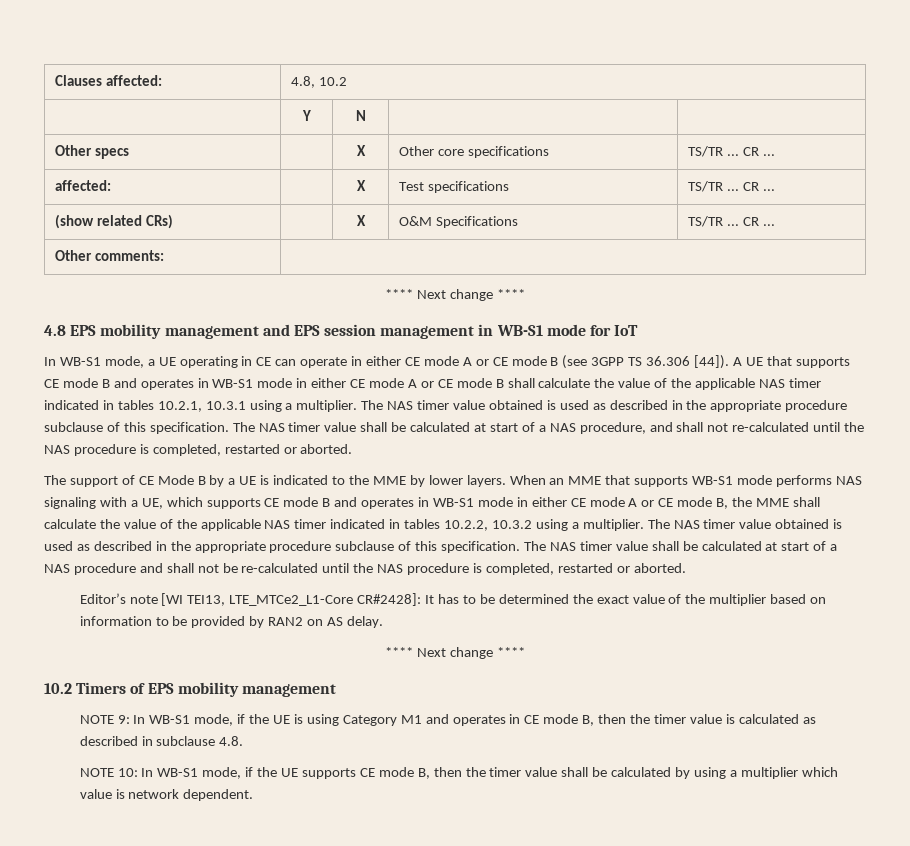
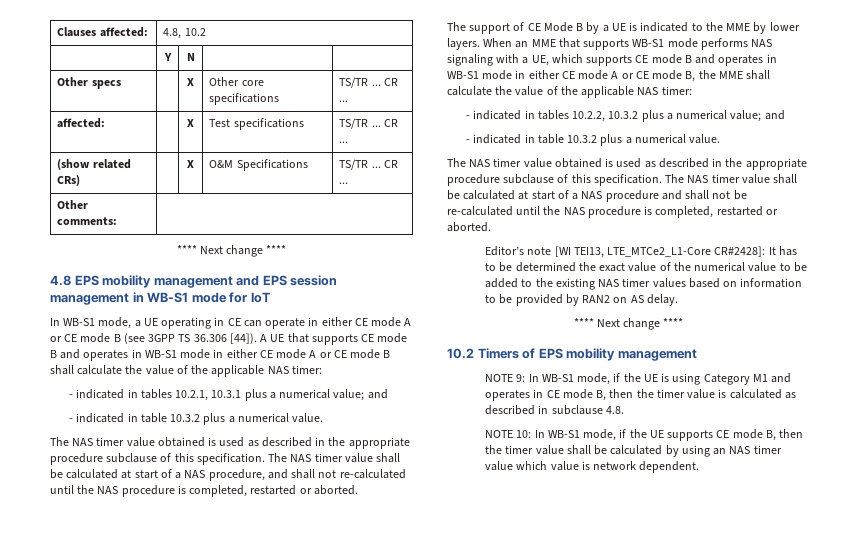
- A UE that supports CE mode B and operates in WB-S1 mode in either CE mode A or CE mode B shall calculate the value of the applicable NAS timer indicated in tables 10.2.1, 10.3.1 using a multiplier. The NAS timer value obtained is used as described in the appropriate procedure subclause of this specification.
+ A UE that supports CE mode B and operates in WB-S1 mode in either CE mode A or CE mode B shall calculate the value of the applicable NAS timer:
+ - indicated in tables 10.2.1, 10.3.1 plus a numerical value; and
+ - indicated in table 10.3.2 plus a numerical value.
+ The NAS timer value obtained is used as described in the appropriate procedure subclause of this specification.
- When an MME that supports WB-S1 mode performs NAS signaling with a UE, which supports CE mode B and operates in WB-S1 mode in either CE mode A or CE mode B, the MME shall calculate the value of the applicable NAS timer indicated in tables 10.2.2, 10.3.2 using a multiplier. The NAS timer value obtained is used as described in the appropriate procedure subclause of this specification.
+ When an MME that supports WB-S1 mode performs NAS signaling with a UE, which supports CE mode B and operates in WB-S1 mode in either CE mode A or CE mode B, the MME shall calculate the value of the applicable NAS timer:
+ - indicated in tables 10.2.2, 10.3.2 plus a numerical value; and
+ - indicated in table 10.3.2 plus a numerical value.
+ The NAS timer value obtained is used as described in the appropriate procedure subclause of this specification.
- Editor’s note [WI TEI13, LTE_MTCe2_L1-Core CR#2428]: It has to be determined the exact value of the multiplier based on information to be provided by RAN2 on AS delay.
+ Editor’s note [WI TEI13, LTE_MTCe2_L1-Core CR#2428]: It has to be determined the exact value of the numerical value to be added to the existing NAS timer values based on information to be provided by RAN2 on AS delay.
- NOTE 10: In WB-S1 mode, if the UE supports CE mode B, then the timer value shall be calculated by using a multiplier which value is network dependent.
+ NOTE 10: In WB-S1 mode, if the UE supports CE mode B, then the timer value shall be calculated by using an NAS timer value which value is network dependent.

